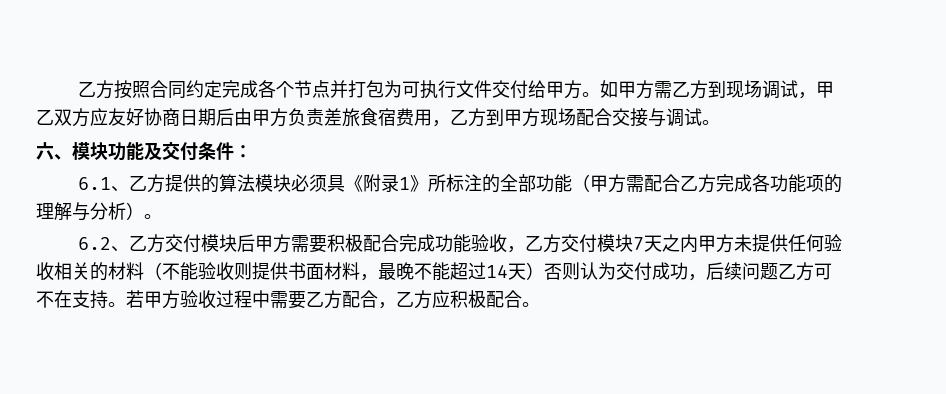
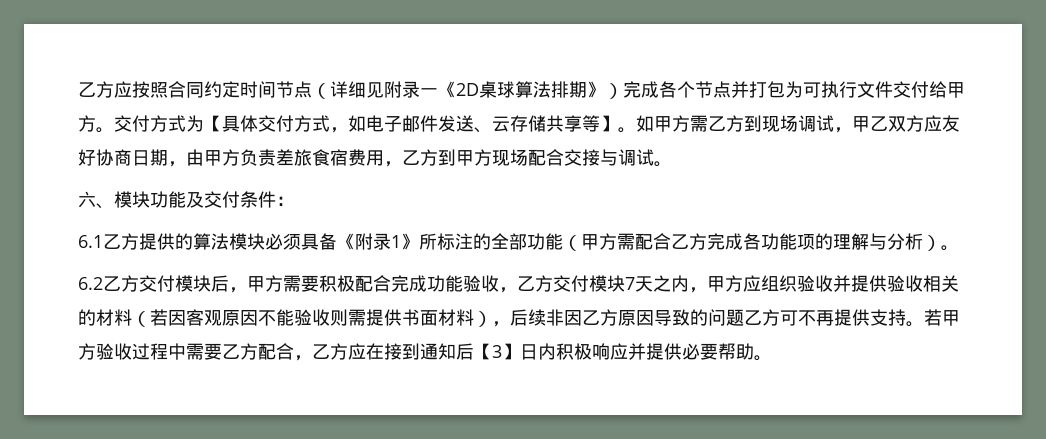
- 乙方按照合同约定完成各个节点并打包为可执行文件交付给甲方。
+ 乙方应按照合同约定时间节点（详细见附录一《2D桌球算法排期》）完成各个节点并打包为可执行文件交付给甲方。
+ 交付方式为【具体交付方式，如电子邮件发送、云存储共享等】。
- 如甲方需乙方到现场调试，甲乙双方应友好协商日期后由甲方负责差旅食宿费用，乙方到甲方现场配合交接与调试。
+ 如甲方需乙方到现场调试，甲乙双方应友好协商日期，由甲方负责差旅食宿费用，乙方到甲方现场配合交接与调试。
- 6.1、乙方提供的算法模块必须具《附录1》所标注的全部功能（甲方需配合乙方完成各功能项的理解与分析）。
+ 6.1乙方提供的算法模块必须具备《附录1》所标注的全部功能（甲方需配合乙方完成各功能项的理解与分析）。
- 6.2、乙方交付模块后甲方需要积极配合完成功能验收，乙方交付模块7天之内甲方未提供任何验收相关的材料（不能验收则提供书面材料，最晚不能超过14天）否则认为交付成功，后续问题乙方可不在支持。
+ 6.2乙方交付模块后，甲方需要积极配合完成功能验收，乙方交付模块7天之内，甲方应组织验收并提供验收相关的材料（若因客观原因不能验收则需提供书面材料），后续非因乙方原因导致的问题乙方可不再提供支持。
- 若甲方验收过程中需要乙方配合，乙方应积极配合。
+ 若甲方验收过程中需要乙方配合，乙方应在接到通知后【3】日内积极响应并提供必要帮助。

